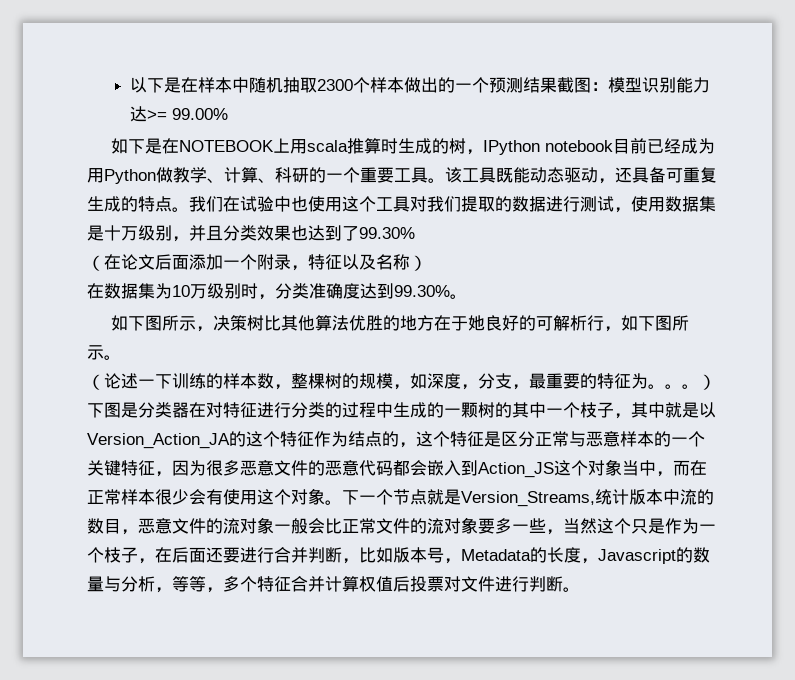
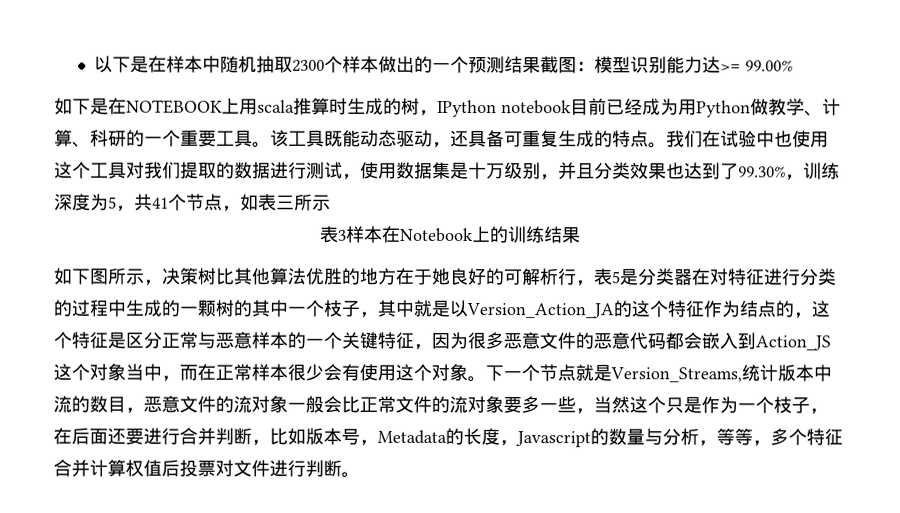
- 我们在试验中也使用这个工具对我们提取的数据进行测试，使用数据集是十万级别，并且分类效果也达到了99.30%
- （在论文后面添加一个附录，特征以及名称）
- 在数据集为10万级别时，分类准确度达到99.30%。
+ 我们在试验中也使用这个工具对我们提取的数据进行测试，使用数据集是十万级别，并且分类效果也达到了99.30%，训练深度为5，共41个节点，如表三所示
+ 表3样本在Notebook上的训练结果
- 如下图所示，决策树比其他算法优胜的地方在于她良好的可解析行，如下图所示。
- （论述一下训练的样本数，整棵树的规模，如深度，分支，最重要的特征为。。。）下图是分类器在对特征进行分类的过程中生成的一颗树的其中一个枝子，其中就是以Version_Action_JA的这个特征作为结点的，这个特征是区分正常与恶意样本的一个关键特征，因为很多恶意文件的恶意代码都会嵌入到Action_JS这个对象当中，而在正常样本很少会有使用这个对象。
+ 如下图所示，决策树比其他算法优胜的地方在于她良好的可解析行，表5是分类器在对特征进行分类的过程中生成的一颗树的其中一个枝子，其中就是以Version_Action_JA的这个特征作为结点的，这个特征是区分正常与恶意样本的一个关键特征，因为很多恶意文件的恶意代码都会嵌入到Action_JS这个对象当中，而在正常样本很少会有使用这个对象。

